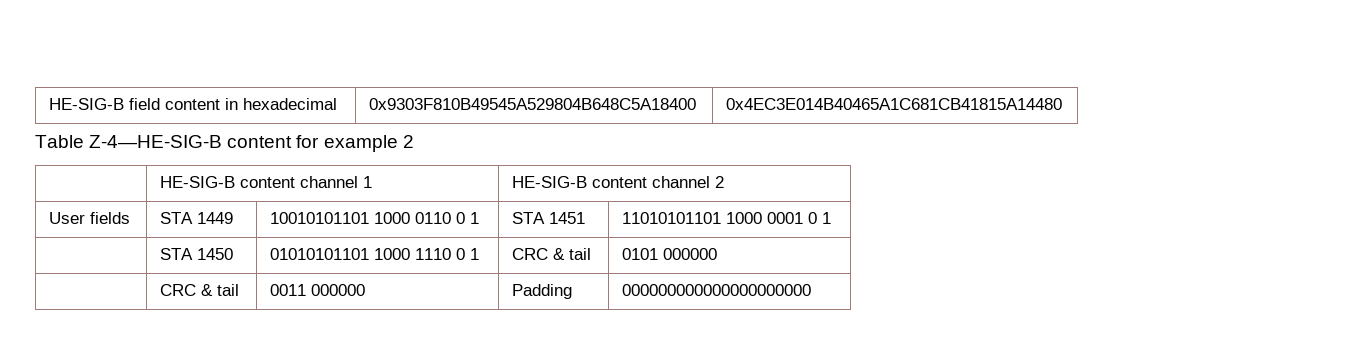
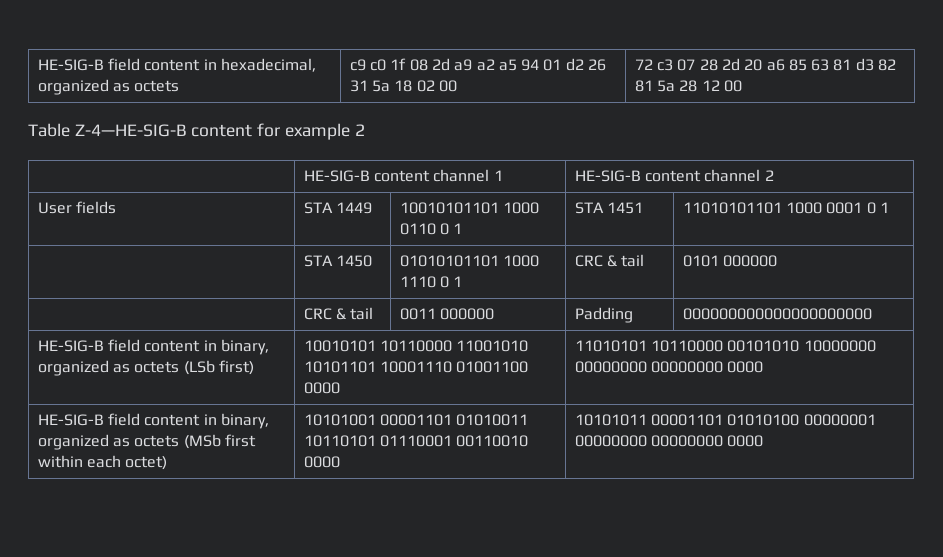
- HE-SIG-B field content in hexadecimal | 0x9303F810B49545A529804B648C5A18400 | 0x4EC3E014B40465A1C681CB41815A14480
+ HE-SIG-B field content in hexadecimal, organized as octets | c9 c0 1f 08 2d a9 a2 a5 94 01 d2 26 31 5a 18 02 00 | 72 c3 07 28 2d 20 a6 85 63 81 d3 82 81 5a 28 12 00
+ HE-SIG-B field content in binary, organized as octets (LSb first) | 10010101 10110000 11001010 10101101 10001110 01001100 0000 | 11010101 10110000 00101010 10000000 00000000 00000000 0000
+ HE-SIG-B field content in binary, organized as octets (MSb first within each octet) | 10101001 00001101 01010011 10110101 01110001 00110010 0000 | 10101011 00001101 01010100 00000001 00000000 00000000 0000

